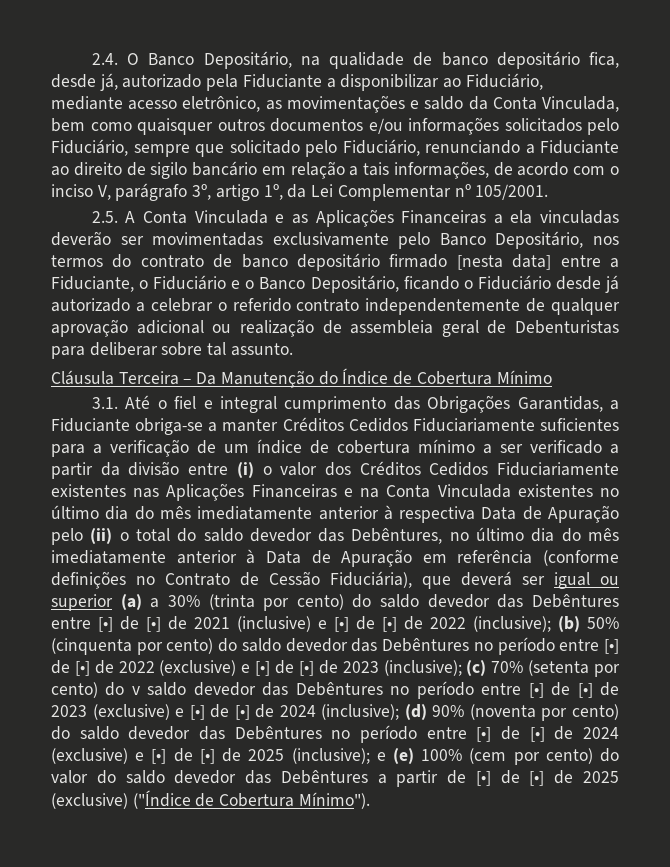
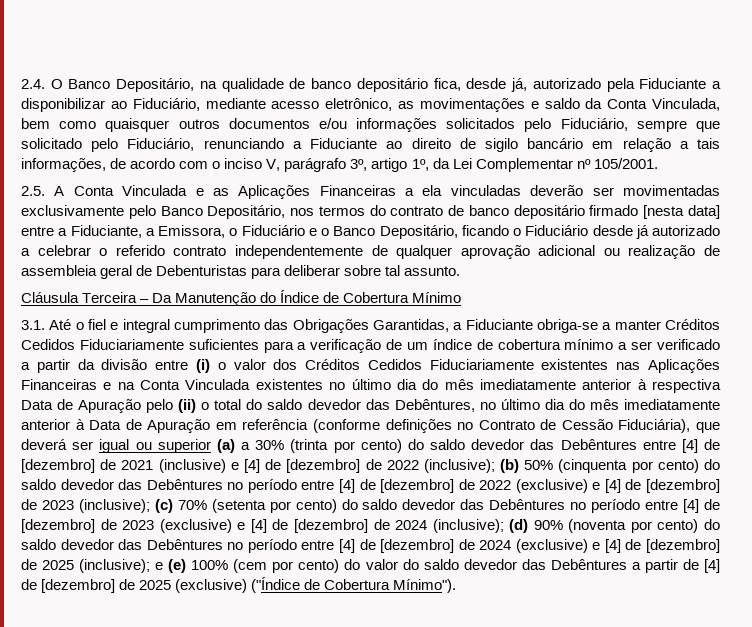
- 2.5. A Conta Vinculada e as Aplicações Financeiras a ela vinculadas deverão ser movimentadas exclusivamente pelo Banco Depositário, nos termos do contrato de banco depositário firmado [nesta data] entre a Fiduciante, o Fiduciário e o Banco Depositário, ficando o Fiduciário desde já autorizado a celebrar o referido contrato independentemente de qualquer aprovação adicional ou realização de assembleia geral de Debenturistas para deliberar sobre tal assunto.
+ 2.5. A Conta Vinculada e as Aplicações Financeiras a ela vinculadas deverão ser movimentadas exclusivamente pelo Banco Depositário, nos termos do contrato de banco depositário firmado [nesta data] entre a Fiduciante, a Emissora, o Fiduciário e o Banco Depositário, ficando o Fiduciário desde já autorizado a celebrar o referido contrato independentemente de qualquer aprovação adicional ou realização de assembleia geral de Debenturistas para deliberar sobre tal assunto.
- 3.1. Até o fiel e integral cumprimento das Obrigações Garantidas, a Fiduciante obriga-se a manter Créditos Cedidos Fiduciariamente suficientes para a verificação de um índice de cobertura mínimo a ser verificado a partir da divisão entre (i) o valor dos Créditos Cedidos Fiduciariamente existentes nas Aplicações Financeiras e na Conta Vinculada existentes no último dia do mês imediatamente anterior à respectiva Data de Apuração pelo (ii) o total do saldo devedor das Debêntures, no último dia do mês imediatamente anterior à Data de Apuração em referência (conforme definições no Contrato de Cessão Fiduciária), que deverá ser igual ou superior (a) a 30% (trinta por cento) do saldo devedor das Debêntures entre [•] de [•] de 2021 (inclusive) e [•] de [•] de 2022 (inclusive);
+ 3.1. Até o fiel e integral cumprimento das Obrigações Garantidas, a Fiduciante obriga-se a manter Créditos Cedidos Fiduciariamente suficientes para a verificação de um índice de cobertura mínimo a ser verificado a partir da divisão entre (i) o valor dos Créditos Cedidos Fiduciariamente existentes nas Aplicações Financeiras e na Conta Vinculada existentes no último dia do mês imediatamente anterior à respectiva Data de Apuração pelo (ii) o total do saldo devedor das Debêntures, no último dia do mês imediatamente anterior à Data de Apuração em referência (conforme definições no Contrato de Cessão Fiduciária), que deverá ser igual ou superior (a) a 30% (trinta por cento) do saldo devedor das Debêntures entre [4] de [dezembro] de 2021 (inclusive) e [4] de [dezembro] de 2022 (inclusive);
- (b) 50% (cinquenta por cento) do saldo devedor das Debêntures no período entre [•] de [•] de 2022 (exclusive) e [•] de [•] de 2023 (inclusive);
+ (b) 50% (cinquenta por cento) do saldo devedor das Debêntures no período entre [4] de [dezembro] de 2022 (exclusive) e [4] de [dezembro] de 2023 (inclusive);
- (c) 70% (setenta por cento) do v saldo devedor das Debêntures no período entre [•] de [•] de 2023 (exclusive) e [•] de [•] de 2024 (inclusive);
+ (c) 70% (setenta por cento) do saldo devedor das Debêntures no período entre [4] de [dezembro] de 2023 (exclusive) e [4] de [dezembro] de 2024 (inclusive);
- (d) 90% (noventa por cento) do saldo devedor das Debêntures no período entre [•] de [•] de 2024 (exclusive) e [•] de [•] de 2025 (inclusive);
+ (d) 90% (noventa por cento) do saldo devedor das Debêntures no período entre [4] de [dezembro] de 2024 (exclusive) e [4] de [dezembro] de 2025 (inclusive);
- e (e) 100% (cem por cento) do valor do saldo devedor das Debêntures a partir de [•] de [•] de 2025 (exclusive) ("Índice de Cobertura Mínimo").
+ e (e) 100% (cem por cento) do valor do saldo devedor das Debêntures a partir de [4] de [dezembro] de 2025 (exclusive) ("Índice de Cobertura Mínimo").

